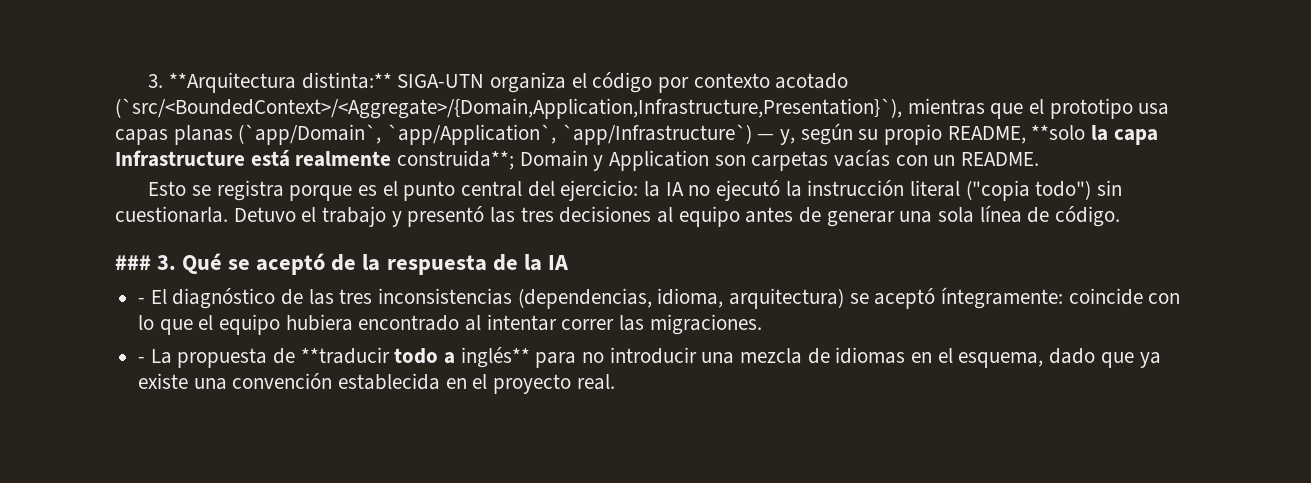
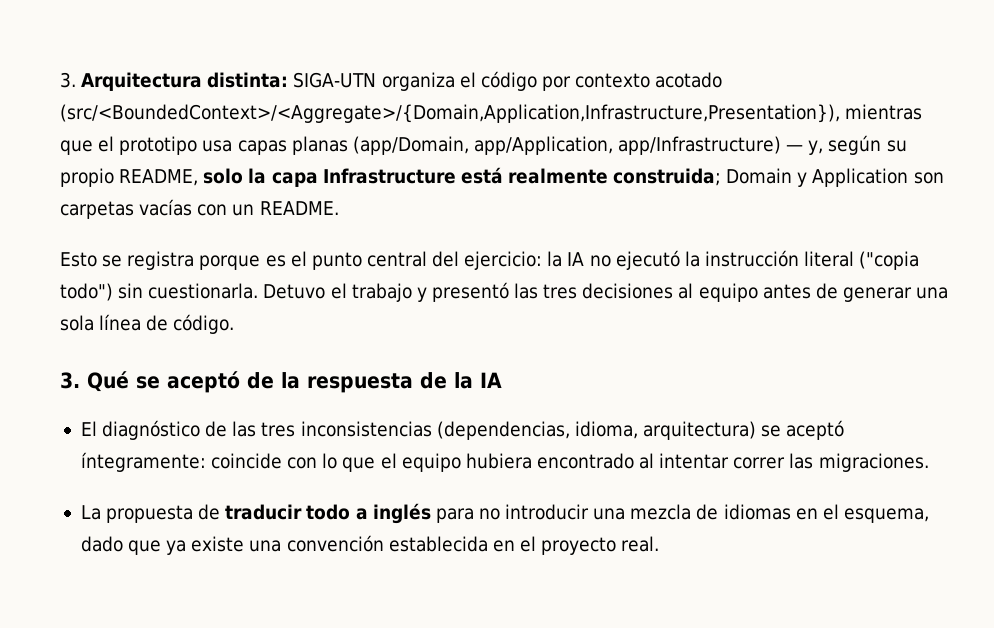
- 3. **Arquitectura distinta:** SIGA-UTN organiza el código por contexto acotado (`src/<BoundedContext>/<Aggregate>/{Domain,Application,Infrastructure,Presentation}`), mientras que el prototipo usa capas planas (`app/Domain`, `app/Application`, `app/Infrastructure`) — y, según su propio README, **solo la capa Infrastructure está realmente construida**; Domain y Application son carpetas vacías con un README.
+ 3. Arquitectura distinta: SIGA-UTN organiza el código por contexto acotado (src/<BoundedContext>/<Aggregate>/{Domain,Application,Infrastructure,Presentation}), mientras que el prototipo usa capas planas (app/Domain, app/Application, app/Infrastructure) — y, según su propio README, solo la capa Infrastructure está realmente construida; Domain y Application son carpetas vacías con un README.
- ### 3. Qué se aceptó de la respuesta de la IA
+ 3. Qué se aceptó de la respuesta de la IA
- - El diagnóstico de las tres inconsistencias (dependencias, idioma, arquitectura) se aceptó íntegramente: coincide con lo que el equipo hubiera encontrado al intentar correr las migraciones.
+ El diagnóstico de las tres inconsistencias (dependencias, idioma, arquitectura) se aceptó íntegramente: coincide con lo que el equipo hubiera encontrado al intentar correr las migraciones.
- - La propuesta de **traducir todo a inglés** para no introducir una mezcla de idiomas en el esquema, dado que ya existe una convención establecida en el proyecto real.
+ La propuesta de traducir todo a inglés para no introducir una mezcla de idiomas en el esquema, dado que ya existe una convención establecida en el proyecto real.

